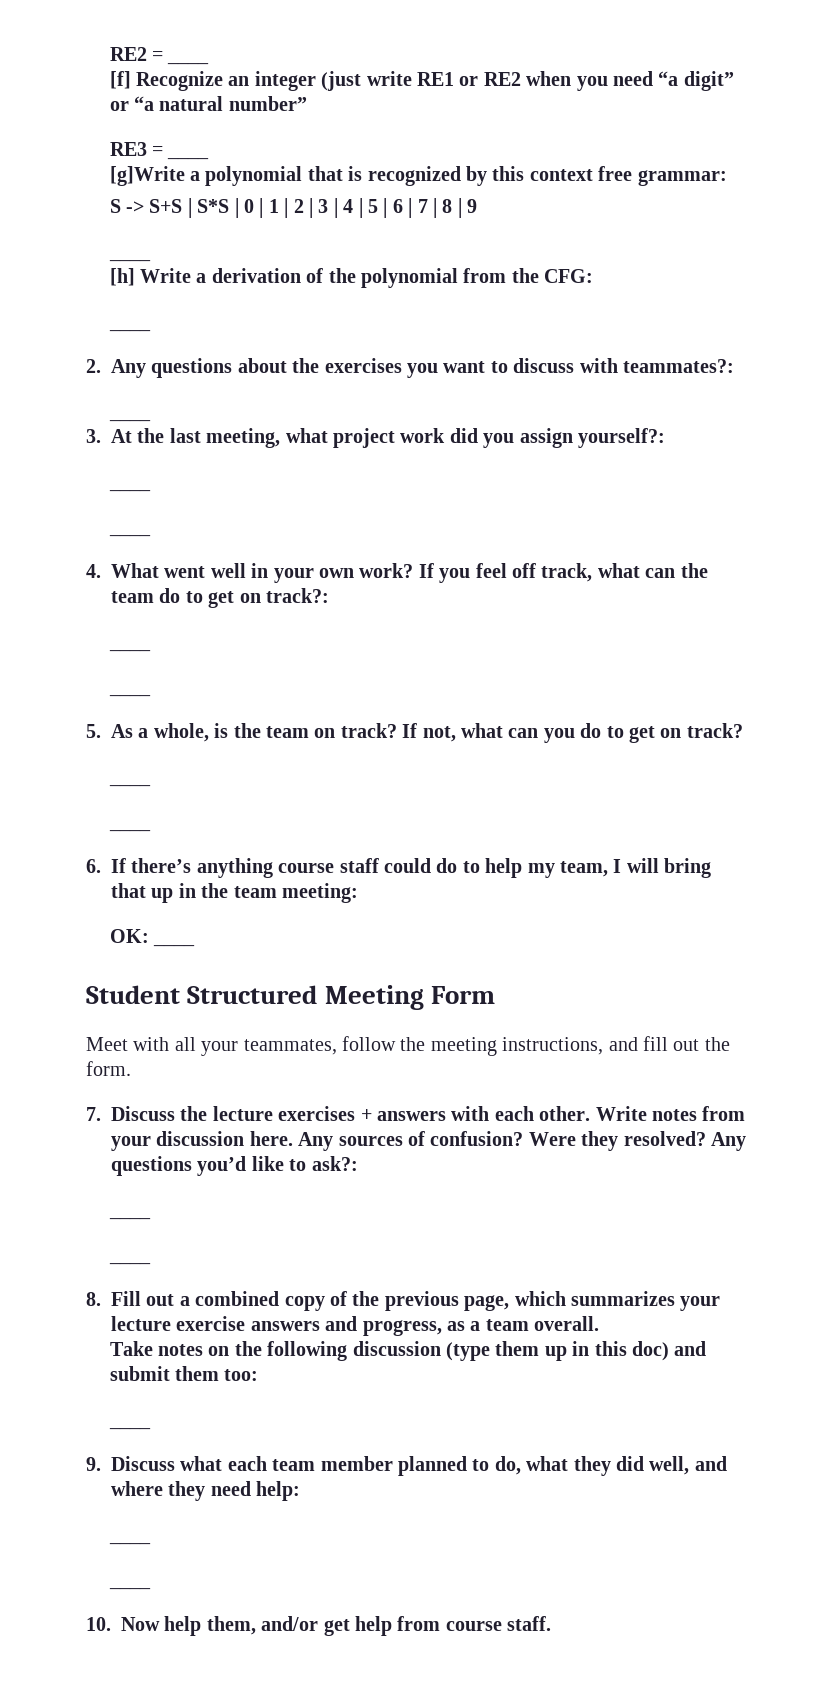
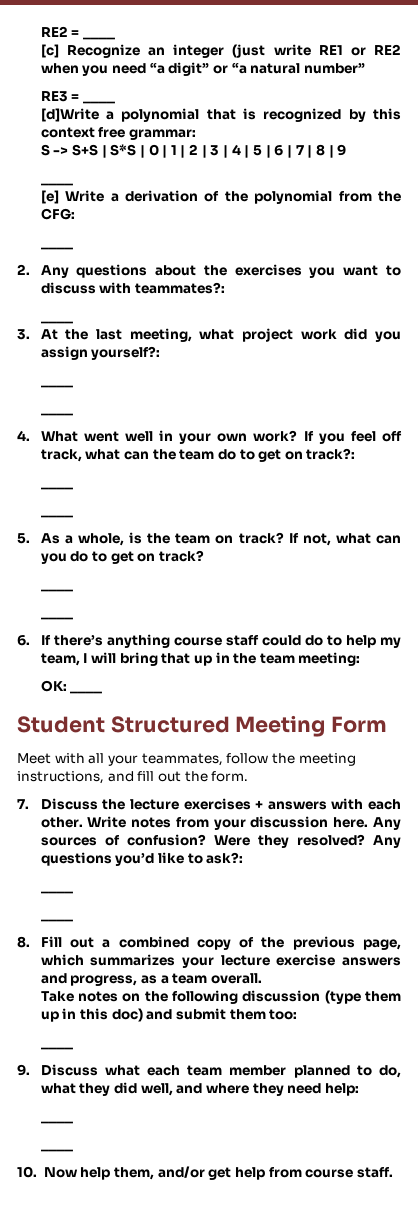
- [f] Recognize an integer (just write RE1 or RE2 when you need “a digit” or “a natural number”
+ [c] Recognize an integer (just write RE1 or RE2 when you need “a digit” or “a natural number”
- [g]Write a polynomial that is recognized by this context free grammar:
+ [d]Write a polynomial that is recognized by this context free grammar:
- [h] Write a derivation of the polynomial from the CFG:
+ [e] Write a derivation of the polynomial from the CFG:

